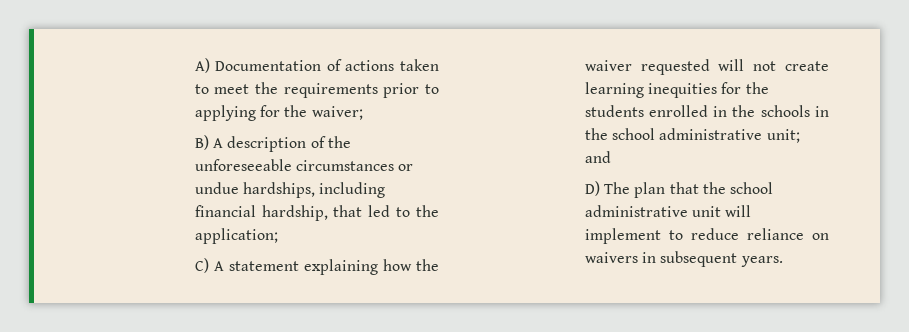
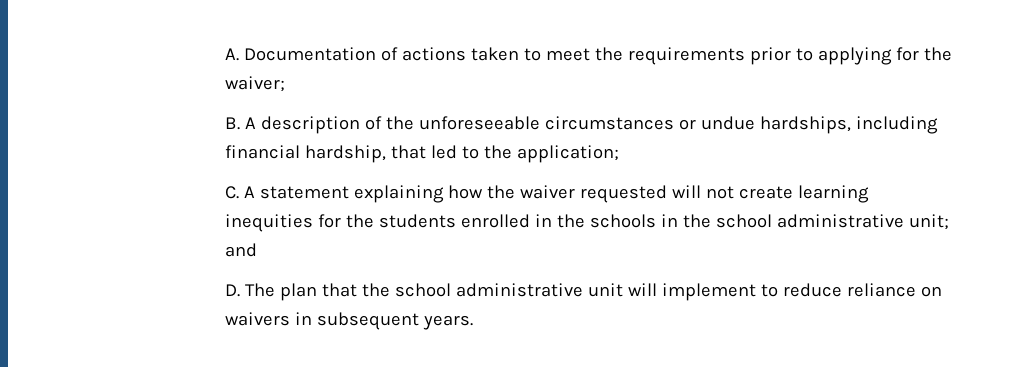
- A) Documentation of actions taken to meet the requirements prior to applying for the waiver;
+ A. Documentation of actions taken to meet the requirements prior to applying for the waiver;
- B) A description of the unforeseeable circumstances or undue hardships, including financial hardship, that led to the application;
+ B. A description of the unforeseeable circumstances or undue hardships, including financial hardship, that led to the application;
- C) A statement explaining how the waiver requested will not create learning inequities for the students enrolled in the schools in the school administrative unit; and
+ C. A statement explaining how the waiver requested will not create learning inequities for the students enrolled in the schools in the school administrative unit; and
- D) The plan that the school administrative unit will implement to reduce reliance on waivers in subsequent years.
+ D. The plan that the school administrative unit will implement to reduce reliance on waivers in subsequent years.

